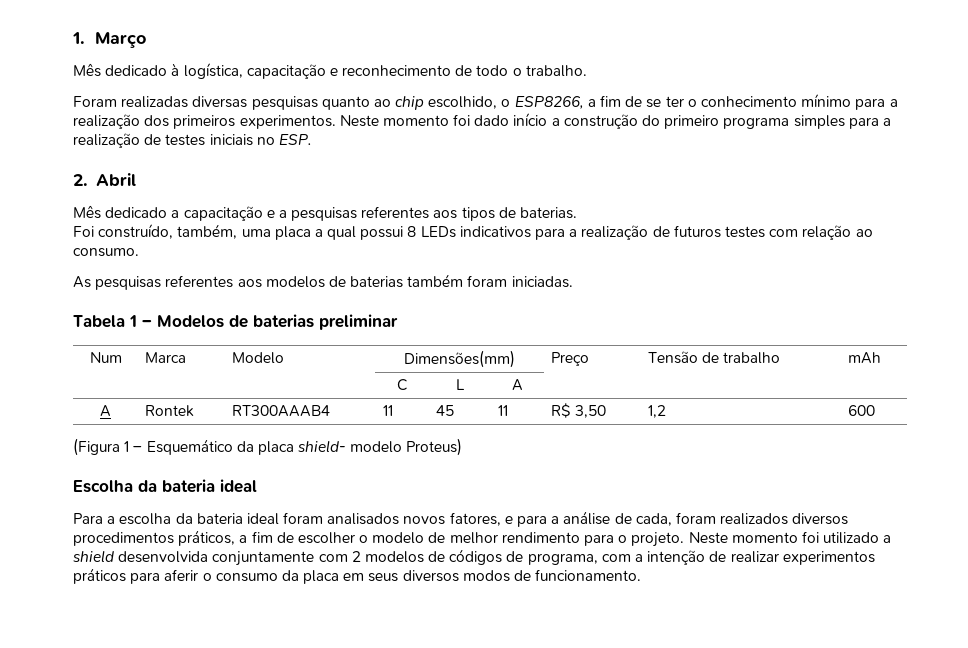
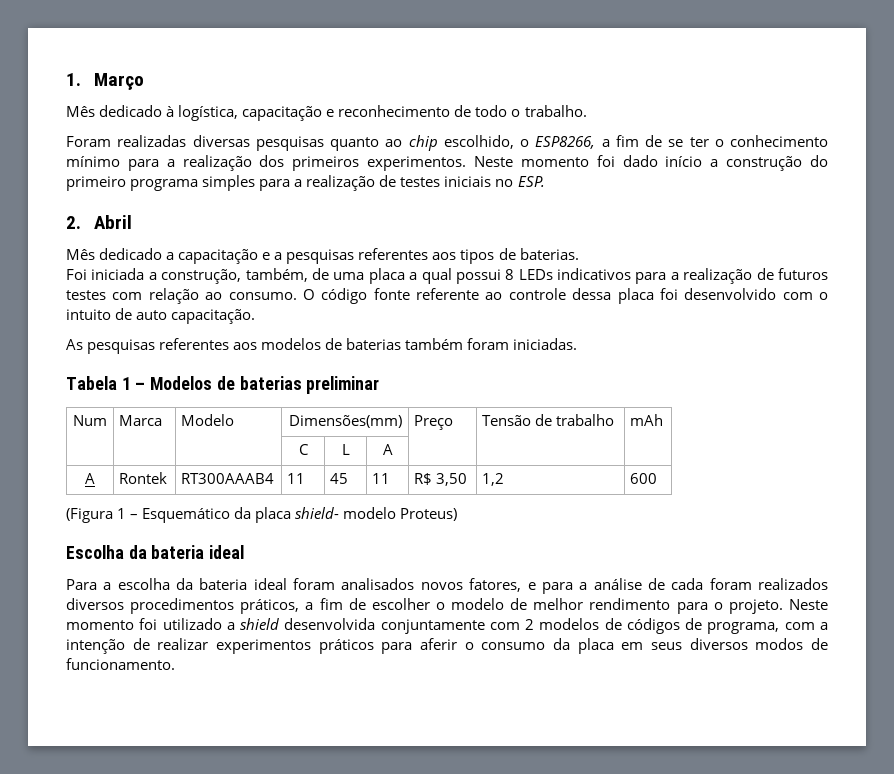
- Foi construído, também, uma placa a qual possui 8 LEDs indicativos para a realização de futuros testes com relação ao consumo.
+ Foi iniciada a construção, também, de uma placa a qual possui 8 LEDs indicativos para a realização de futuros testes com relação ao consumo. O código fonte referente ao controle dessa placa foi desenvolvido com o intuito de auto capacitação.
- Para a escolha da bateria ideal foram analisados novos fatores, e para a análise de cada, foram realizados diversos procedimentos práticos, a fim de escolher o modelo de melhor rendimento para o projeto.
+ Para a escolha da bateria ideal foram analisados novos fatores, e para a análise de cada foram realizados diversos procedimentos práticos, a fim de escolher o modelo de melhor rendimento para o projeto.

